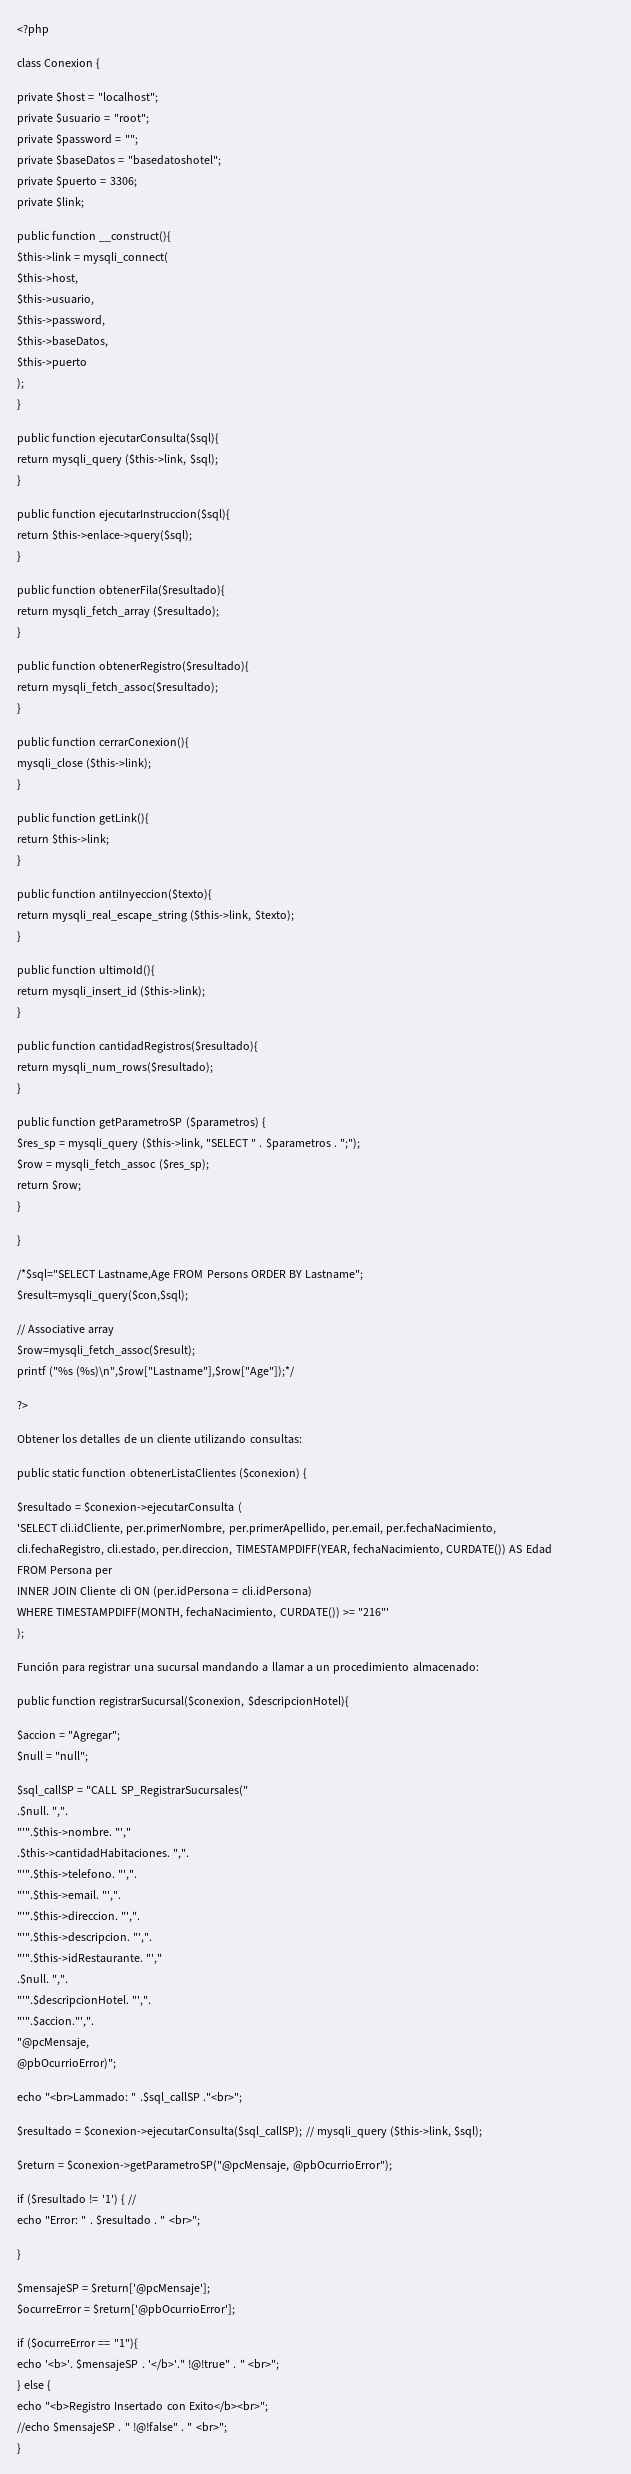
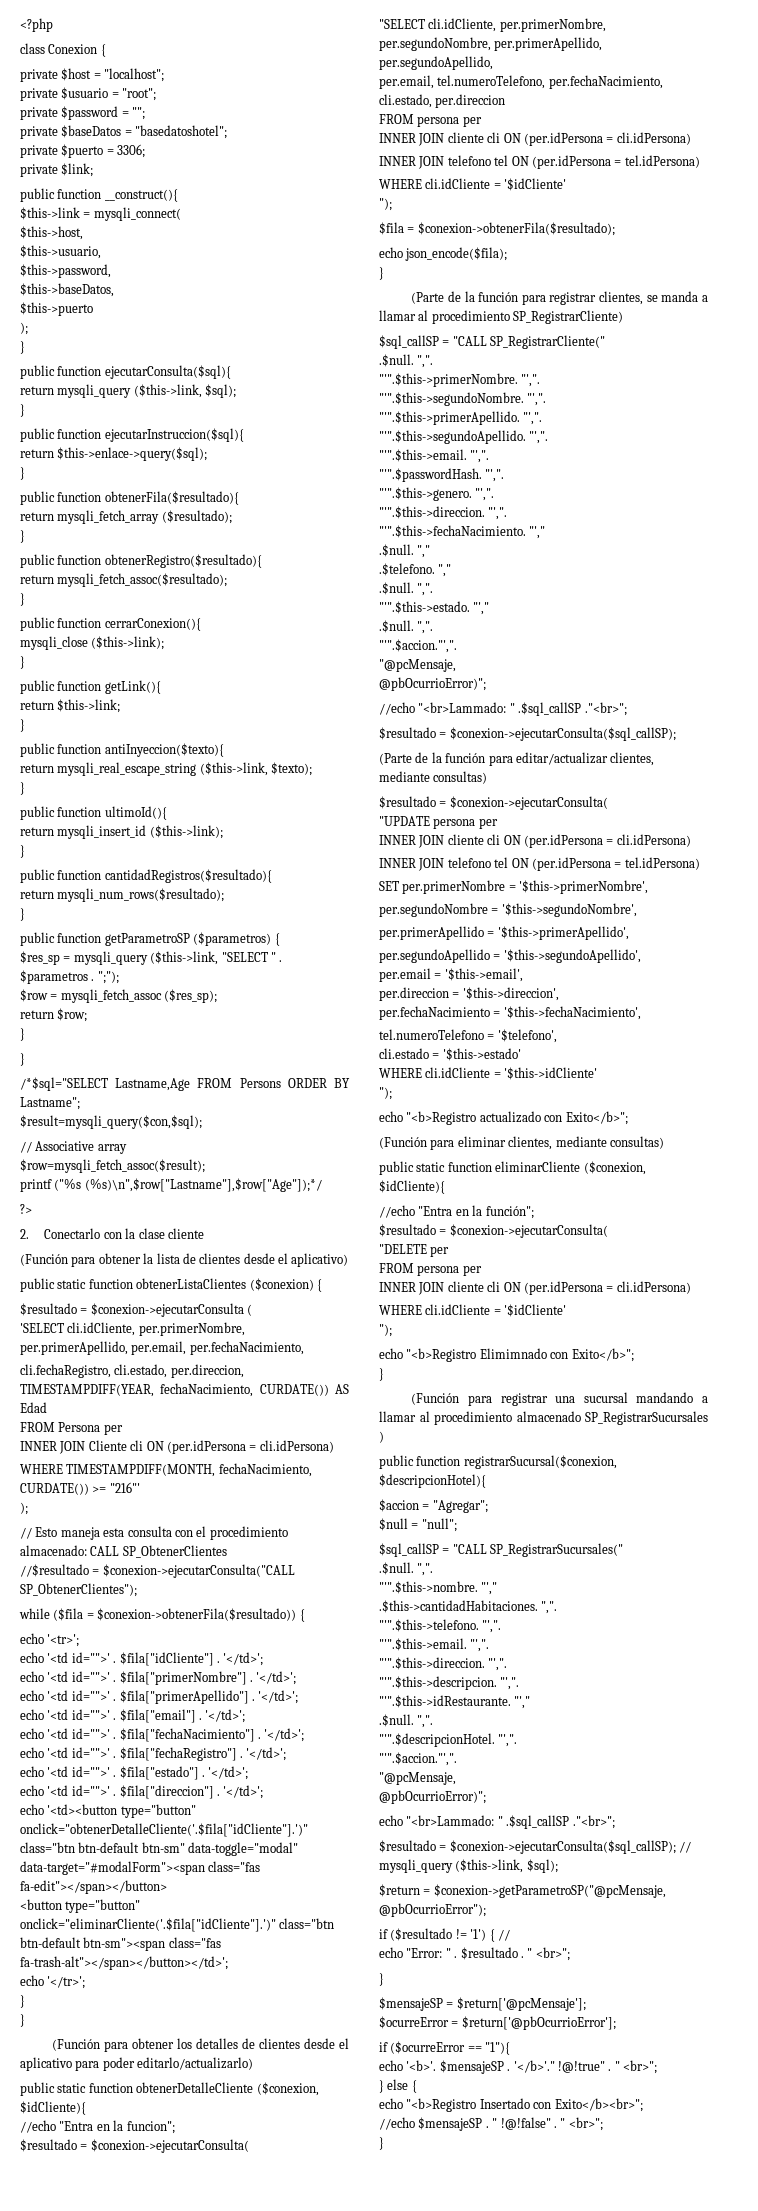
- Obtener los detalles de un cliente utilizando consultas:
+ 2. Conectarlo con la clase cliente
+ (Función para obtener la lista de clientes desde el aplicativo)
- Función para registrar una sucursal mandando a llamar a un procedimiento almacenado:
+ // Esto maneja esta consulta con el procedimiento almacenado: CALL SP_ObtenerClientes
+ //$resultado = $conexion->ejecutarConsulta("CALL SP_ObtenerClientes");
+ while ($fila = $conexion->obtenerFila($resultado)) {
+ echo '<tr>';
+ echo '<td id="">' . $fila["idCliente"] . '</td>';
+ echo '<td id="">' . $fila["primerNombre"] . '</td>';
+ echo '<td id="">' . $fila["primerApellido"] . '</td>';
+ echo '<td id="">' . $fila["email"] . '</td>';
+ echo '<td id="">' . $fila["fechaNacimiento"] . '</td>';
+ echo '<td id="">' . $fila["fechaRegistro"] . '</td>';
+ echo '<td id="">' . $fila["estado"] . '</td>';
+ echo '<td id="">' . $fila["direccion"] . '</td>';
+ echo '<td><button type="button" onclick="obtenerDetalleCliente('.$fila["idCliente"].')" class="btn btn-default btn-sm" data-toggle="modal" data-target="#modalForm"><span class="fas fa-edit"></span></button>
+ <button type="button" onclick="eliminarCliente('.$fila["idCliente"].')" class="btn btn-default btn-sm"><span class="fas fa-trash-alt"></span></button></td>';
+ echo '</tr>';
+ }
+ }
+ (Función para obtener los detalles de clientes desde el aplicativo para poder editarlo/actualizarlo)
+ public static function obtenerDetalleCliente ($conexion, $idCliente){
+ //echo "Entra en la funcion";
+ $resultado = $conexion->ejecutarConsulta(
+ "SELECT cli.idCliente, per.primerNombre, per.segundoNombre, per.primerApellido, per.segundoApellido,
+ per.email, tel.numeroTelefono, per.fechaNacimiento, cli.estado, per.direccion
+ FROM persona per
+ INNER JOIN cliente cli ON (per.idPersona = cli.idPersona)
+ INNER JOIN telefono tel ON (per.idPersona = tel.idPersona)
+ WHERE cli.idCliente = '$idCliente'
+ ");
+ $fila = $conexion->obtenerFila($resultado);
+ echo json_encode($fila);
+ }
+ (Parte de la función para registrar clientes, se manda a llamar al procedimiento SP_RegistrarCliente)
+ $sql_callSP = "CALL SP_RegistrarCliente("
+ .$null. ",".
+ "'".$this->primerNombre. "',".
+ "'".$this->segundoNombre. "',".
+ "'".$this->primerApellido. "',".
+ "'".$this->segundoApellido. "',".
+ "'".$this->email. "',".
+ "'".$passwordHash. "',".
+ "'".$this->genero. "',".
+ "'".$this->direccion. "',".
+ "'".$this->fechaNacimiento. "',"
+ .$null. ","
+ .$telefono. ","
+ .$null. ",".
+ "'".$this->estado. "',"
+ .$null. ",".
+ "'".$accion."',".
+ "@pcMensaje,
+ @pbOcurrioError)";
+ //echo "<br>Lammado: " .$sql_callSP ."<br>";
+ $resultado = $conexion->ejecutarConsulta($sql_callSP);
+ (Parte de la función para editar/actualizar clientes, mediante consultas)
+ $resultado = $conexion->ejecutarConsulta(
+ "UPDATE persona per
+ INNER JOIN cliente cli ON (per.idPersona = cli.idPersona)
+ INNER JOIN telefono tel ON (per.idPersona = tel.idPersona)
+ SET per.primerNombre = '$this->primerNombre',
+ per.segundoNombre = '$this->segundoNombre',
+ per.primerApellido = '$this->primerApellido',
+ per.segundoApellido = '$this->segundoApellido',
+ per.email = '$this->email',
+ per.direccion = '$this->direccion',
+ per.fechaNacimiento = '$this->fechaNacimiento',
+ tel.numeroTelefono = '$telefono',
+ cli.estado = '$this->estado'
+ WHERE cli.idCliente = '$this->idCliente'
+ ");
+ echo "<b>Registro actualizado con Exito</b>";
+ (Función para eliminar clientes, mediante consultas)
+ public static function eliminarCliente ($conexion, $idCliente){
+ //echo "Entra en la función";
+ $resultado = $conexion->ejecutarConsulta(
+ "DELETE per
+ FROM persona per
+ INNER JOIN cliente cli ON (per.idPersona = cli.idPersona)
+ WHERE cli.idCliente = '$idCliente'
+ ");
+ echo "<b>Registro Elimimnado con Exito</b>";
+ }
+ (Función para registrar una sucursal mandando a llamar al procedimiento almacenado SP_RegistrarSucursales )

